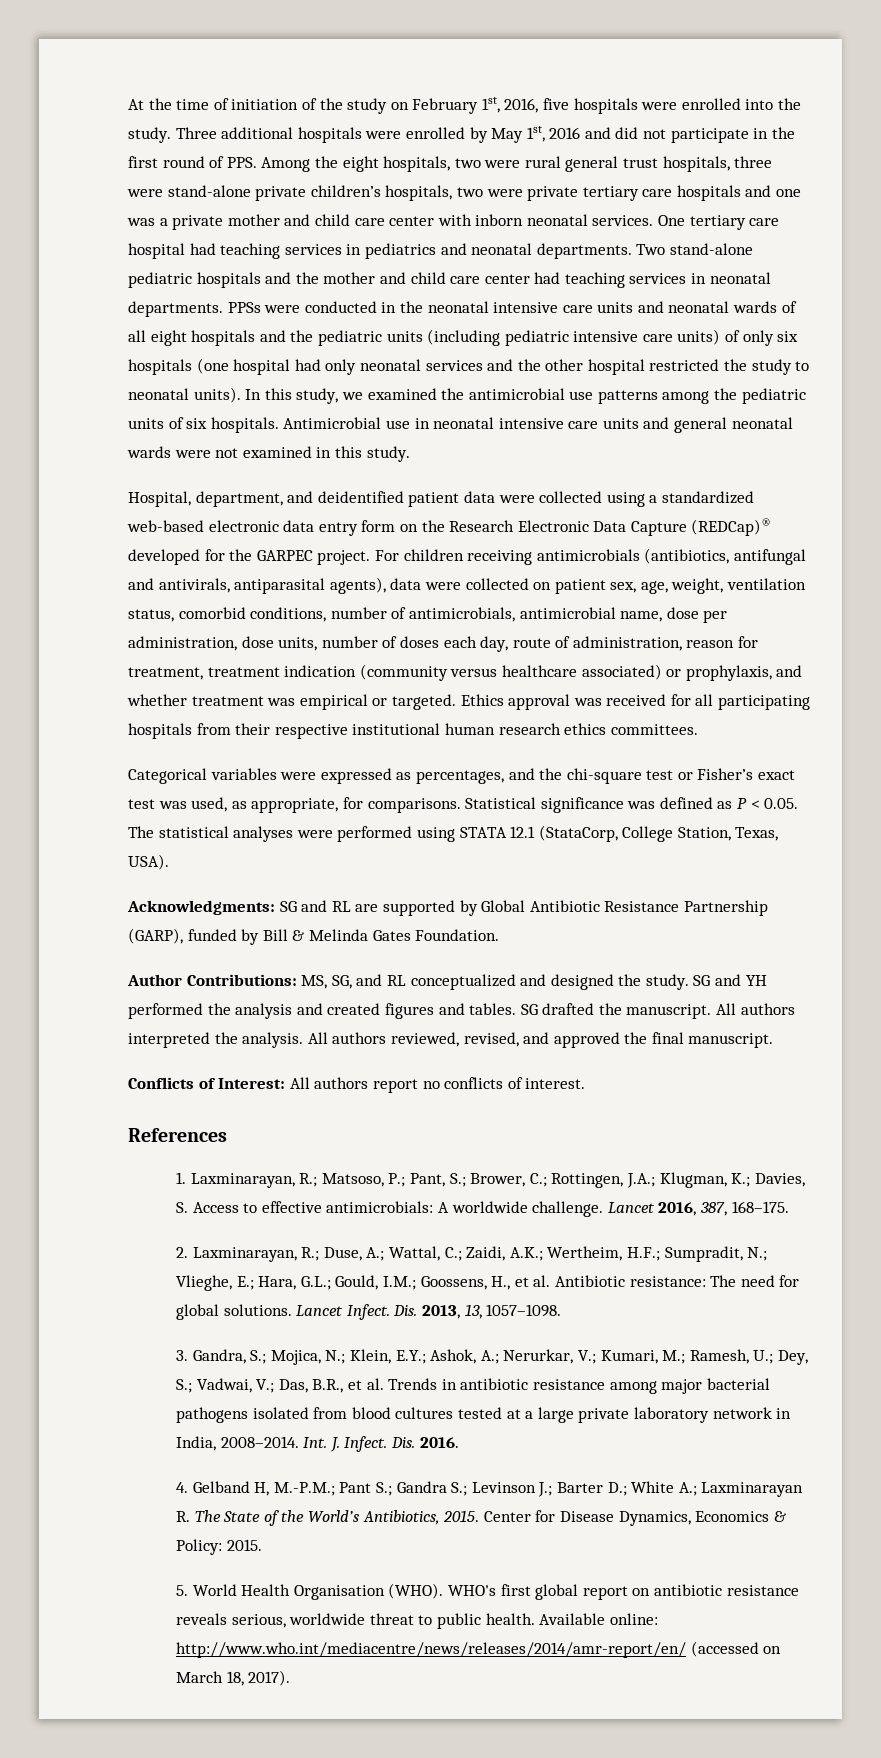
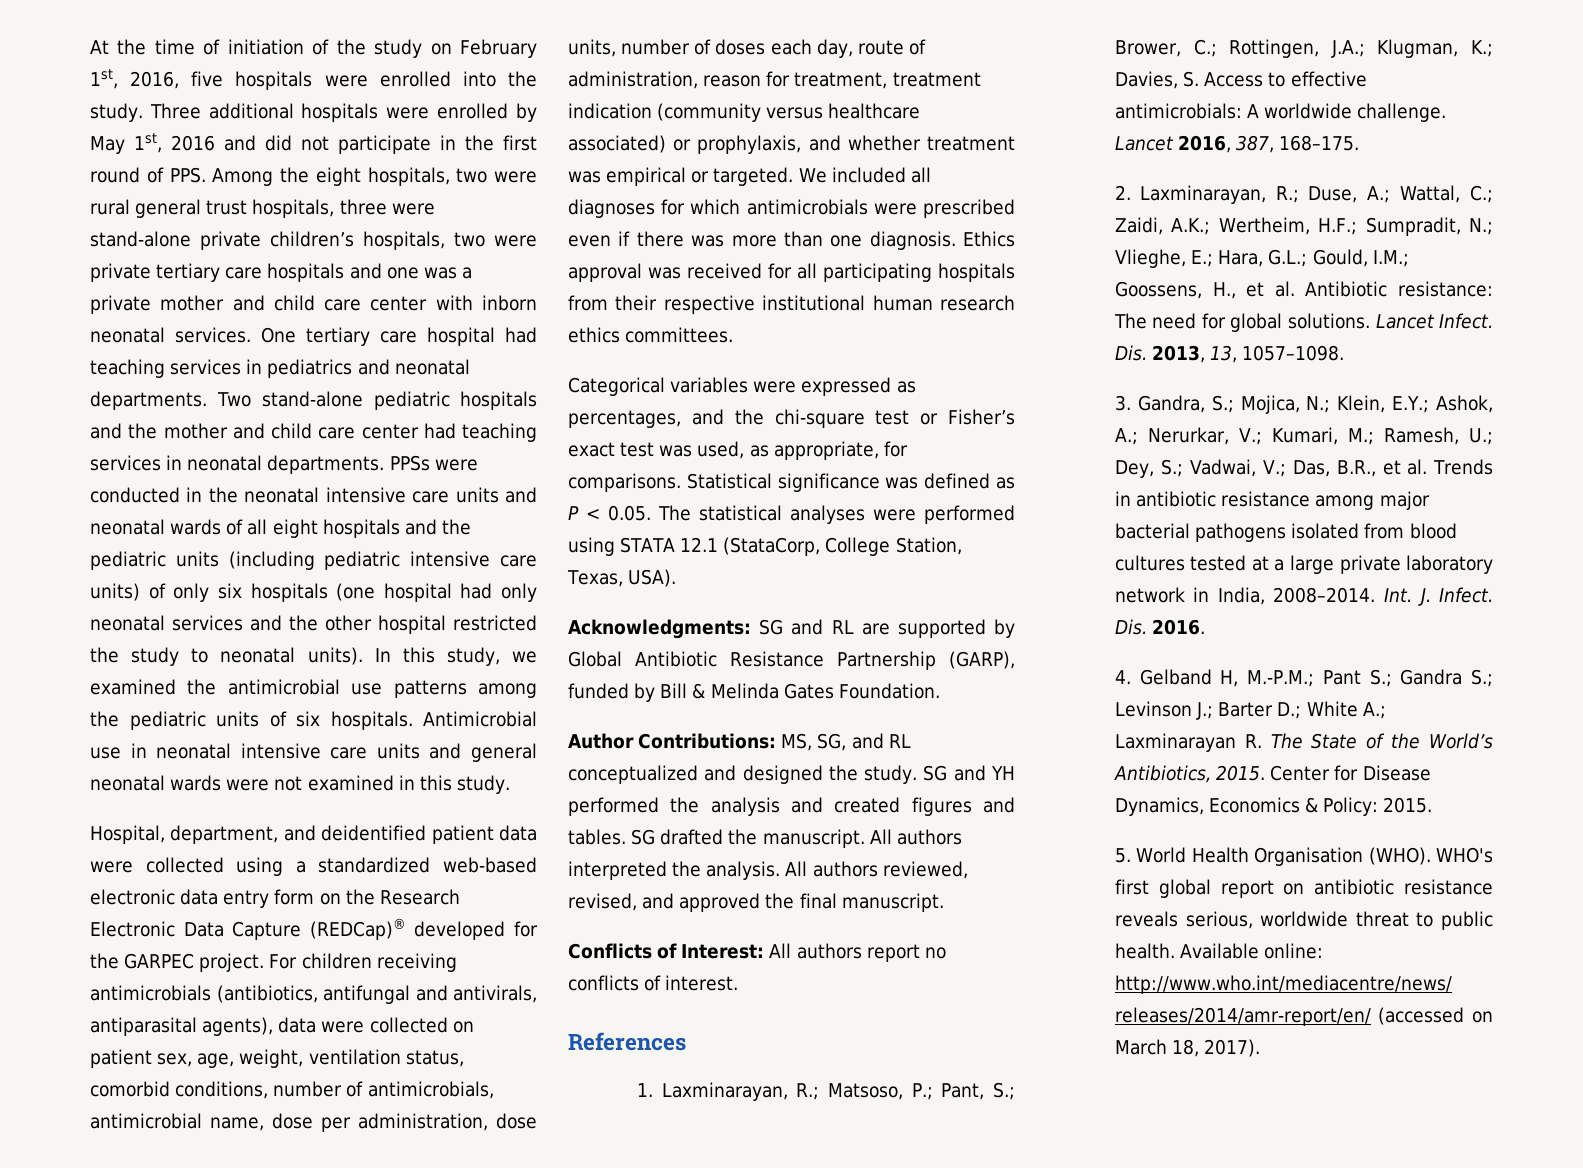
+ We included all diagnoses for which antimicrobials were prescribed even if there was more than one diagnosis.

